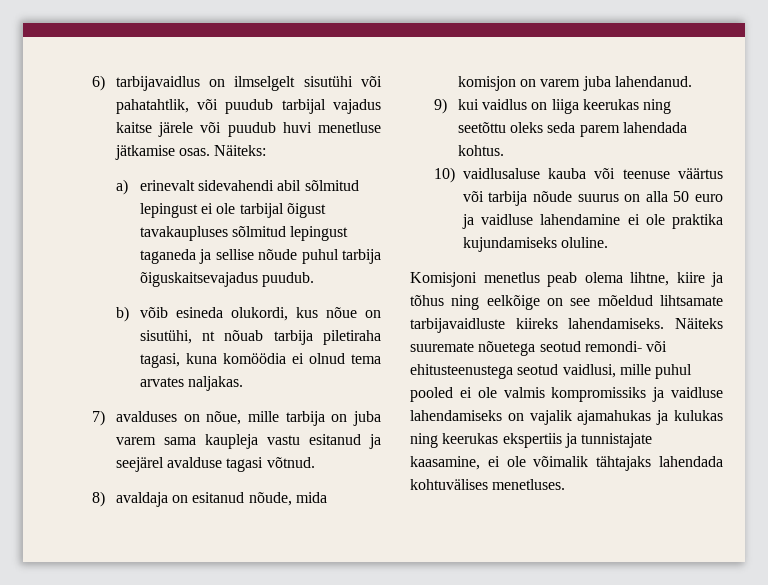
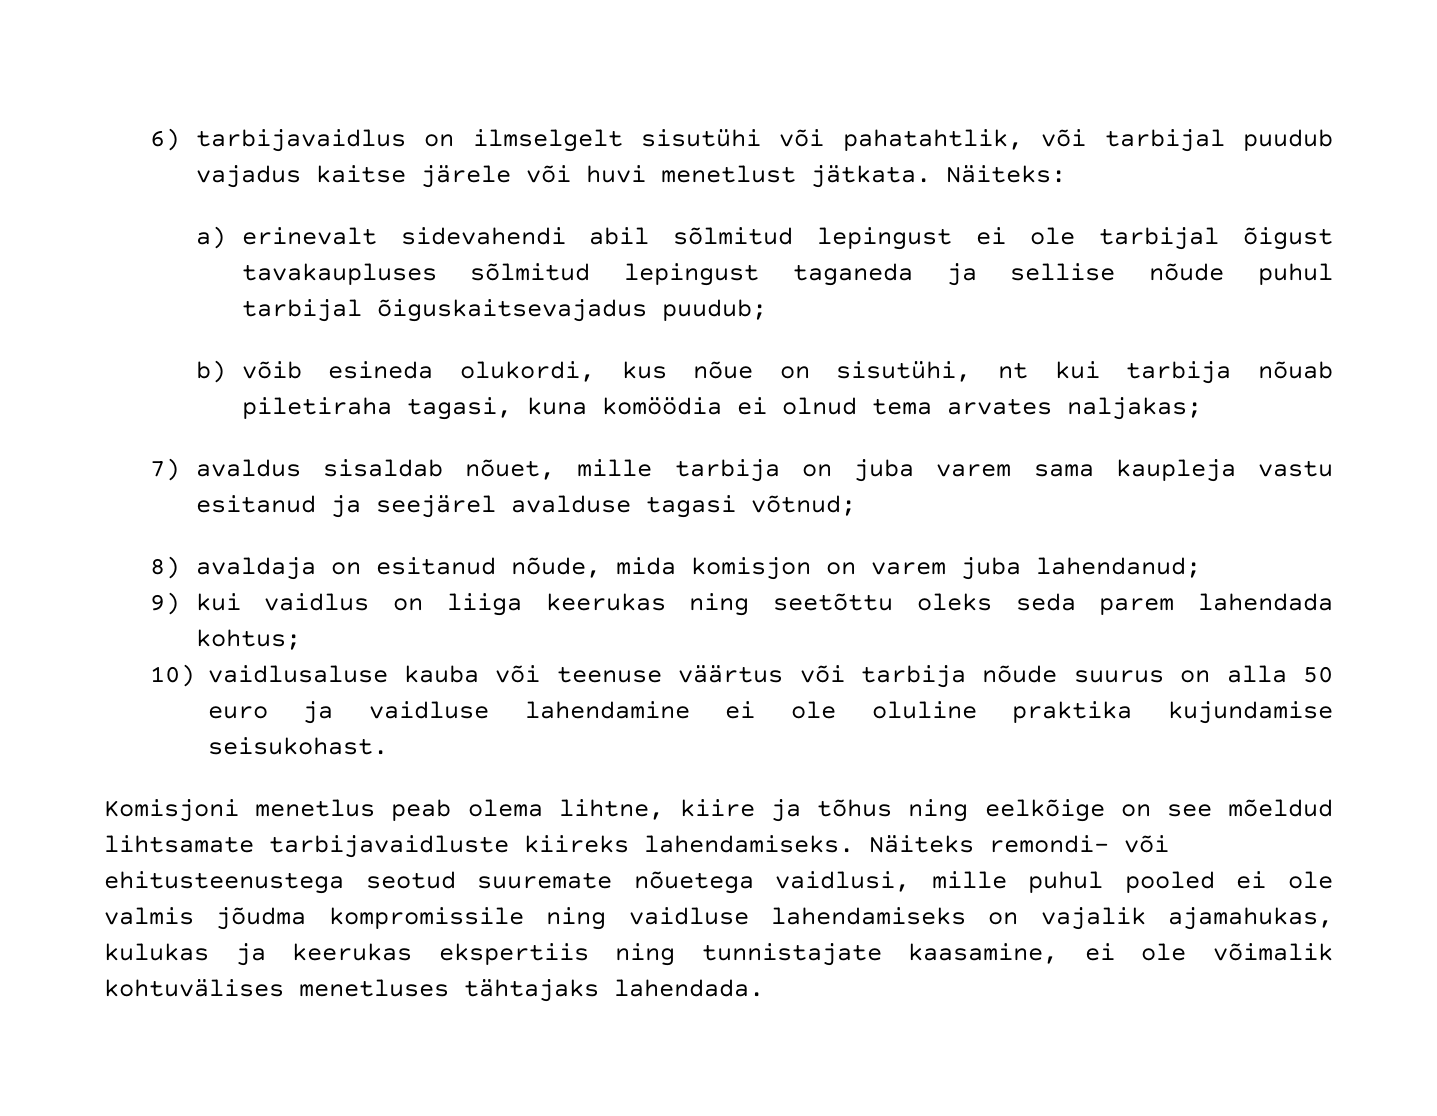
- 6) tarbijavaidlus on ilmselgelt sisutühi või pahatahtlik, või puudub tarbijal vajadus kaitse järele või puudub huvi menetluse jätkamise osas.
+ 6) tarbijavaidlus on ilmselgelt sisutühi või pahatahtlik, või tarbijal puudub vajadus kaitse järele või huvi menetlust jätkata.
- a) erinevalt sidevahendi abil sõlmitud lepingust ei ole tarbijal õigust tavakaupluses sõlmitud lepingust taganeda ja sellise nõude puhul tarbija õiguskaitsevajadus puudub.
+ a) erinevalt sidevahendi abil sõlmitud lepingust ei ole tarbijal õigust tavakaupluses sõlmitud lepingust taganeda ja sellise nõude puhul tarbijal õiguskaitsevajadus puudub;
- b) võib esineda olukordi, kus nõue on sisutühi, nt nõuab tarbija piletiraha tagasi, kuna komöödia ei olnud tema arvates naljakas.
+ b) võib esineda olukordi, kus nõue on sisutühi, nt kui tarbija nõuab piletiraha tagasi, kuna komöödia ei olnud tema arvates naljakas;
- 7) avalduses on nõue, mille tarbija on juba varem sama kaupleja vastu esitanud ja seejärel avalduse tagasi võtnud.
+ 7) avaldus sisaldab nõuet, mille tarbija on juba varem sama kaupleja vastu esitanud ja seejärel avalduse tagasi võtnud;
- 8) avaldaja on esitanud nõude, mida komisjon on varem juba lahendanud.
+ 8) avaldaja on esitanud nõude, mida komisjon on varem juba lahendanud;
- 9) kui vaidlus on liiga keerukas ning seetõttu oleks seda parem lahendada kohtus.
+ 9) kui vaidlus on liiga keerukas ning seetõttu oleks seda parem lahendada kohtus;
- 10) vaidlusaluse kauba või teenuse väärtus või tarbija nõude suurus on alla 50 euro ja vaidluse lahendamine ei ole praktika kujundamiseks oluline.
+ 10) vaidlusaluse kauba või teenuse väärtus või tarbija nõude suurus on alla 50 euro ja vaidluse lahendamine ei ole oluline praktika kujundamise seisukohast.
- Näiteks suuremate nõuetega seotud remondi- või ehitusteenustega seotud vaidlusi, mille puhul pooled ei ole valmis kompromissiks ja vaidluse lahendamiseks on vajalik ajamahukas ja kulukas ning keerukas ekspertiis ja tunnistajate kaasamine, ei ole võimalik tähtajaks lahendada kohtuvälises menetluses.
+ Näiteks remondi- või ehitusteenustega seotud suuremate nõuetega vaidlusi, mille puhul pooled ei ole valmis jõudma kompromissile ning vaidluse lahendamiseks on vajalik ajamahukas, kulukas ja keerukas ekspertiis ning tunnistajate kaasamine, ei ole võimalik kohtuvälises menetluses tähtajaks lahendada.

